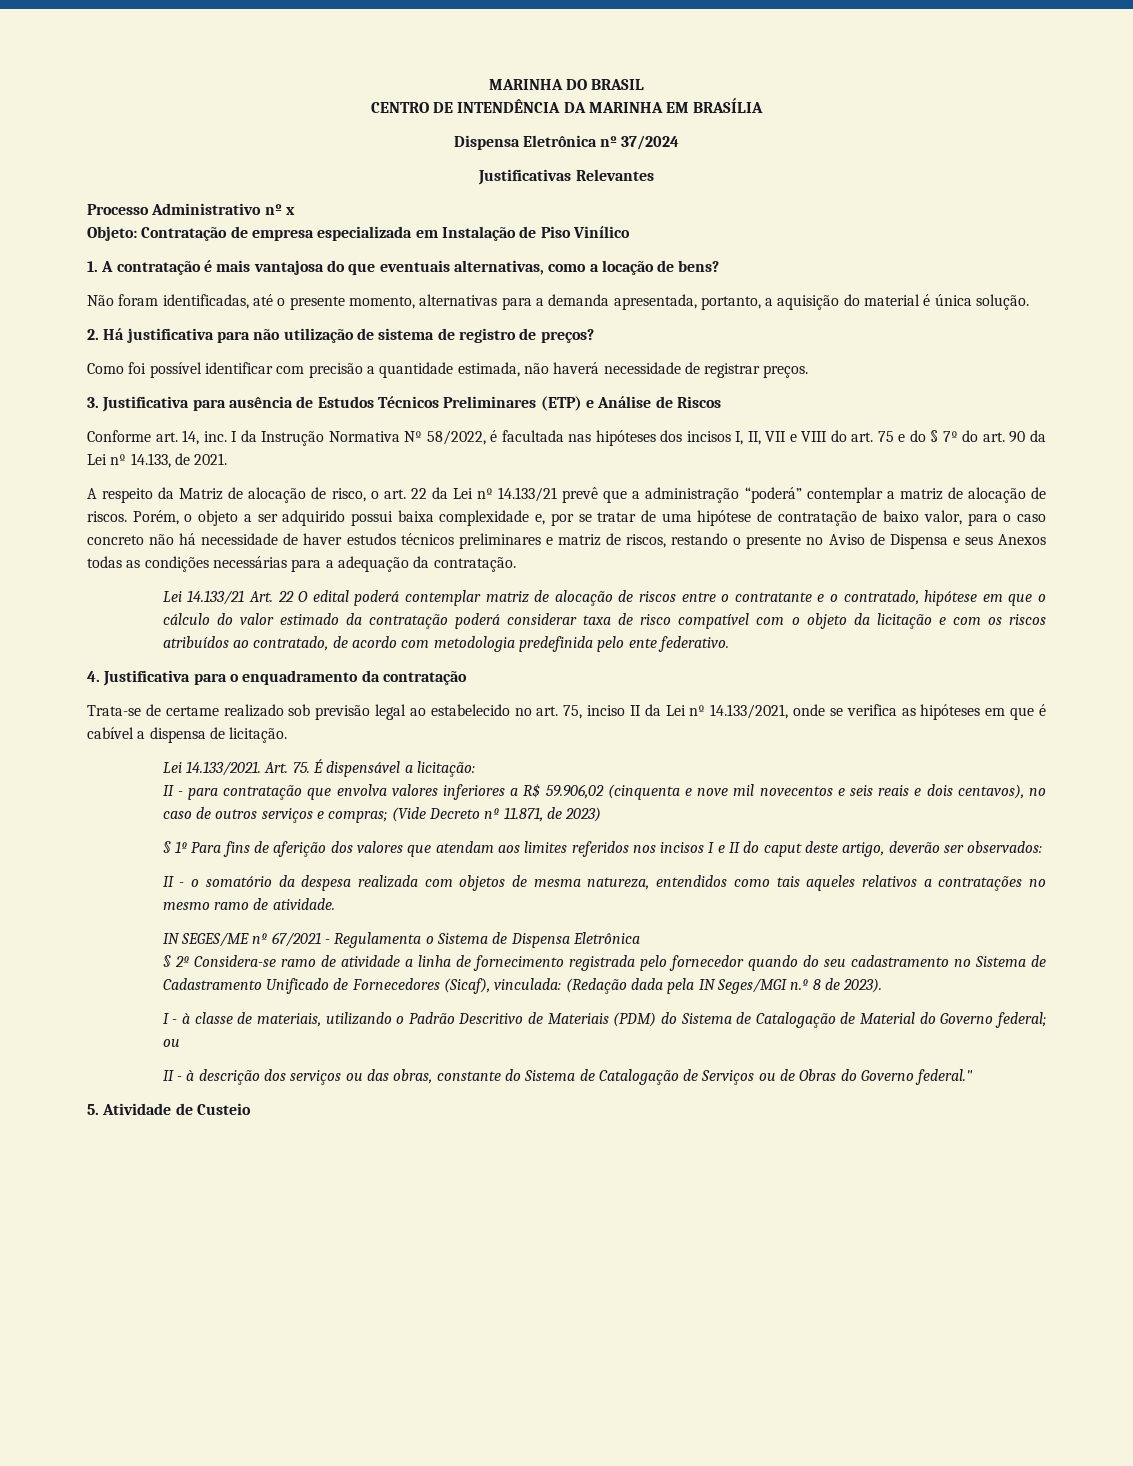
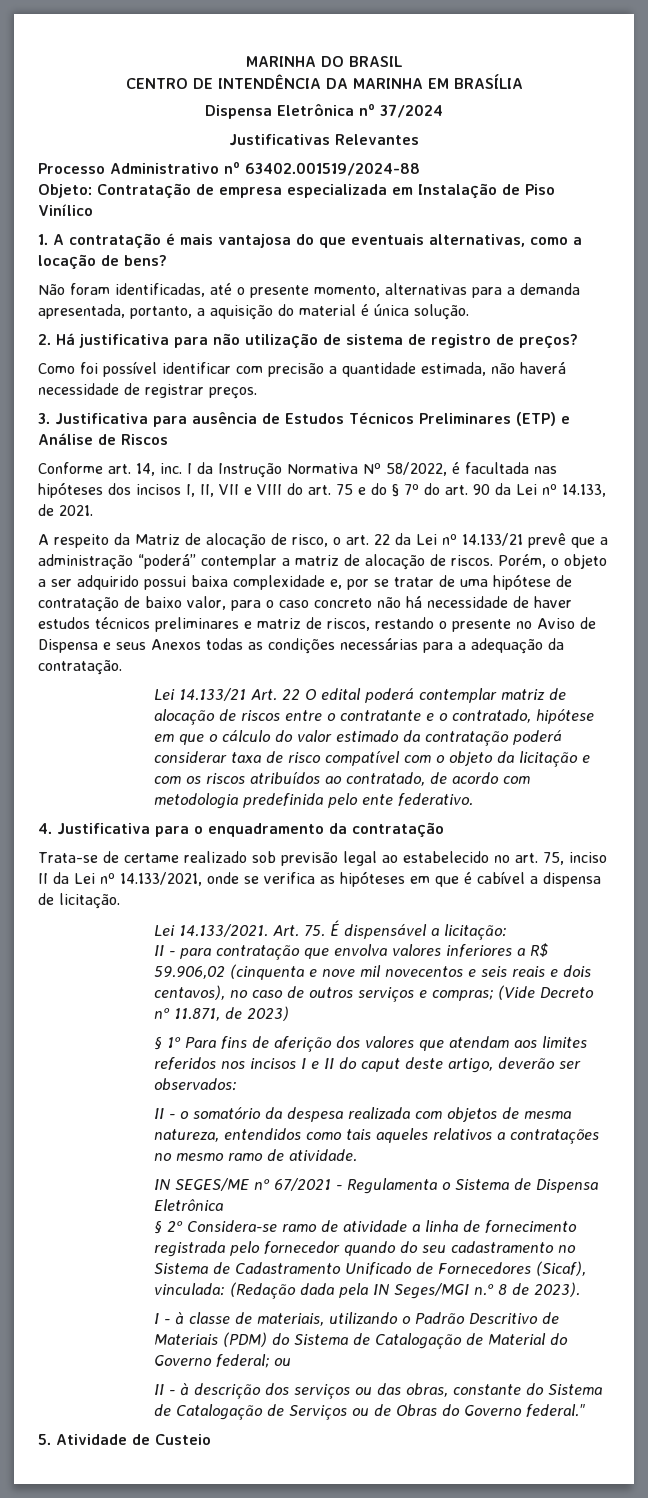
- Processo Administrativo nº x
+ Processo Administrativo nº 63402.001519/2024-88

